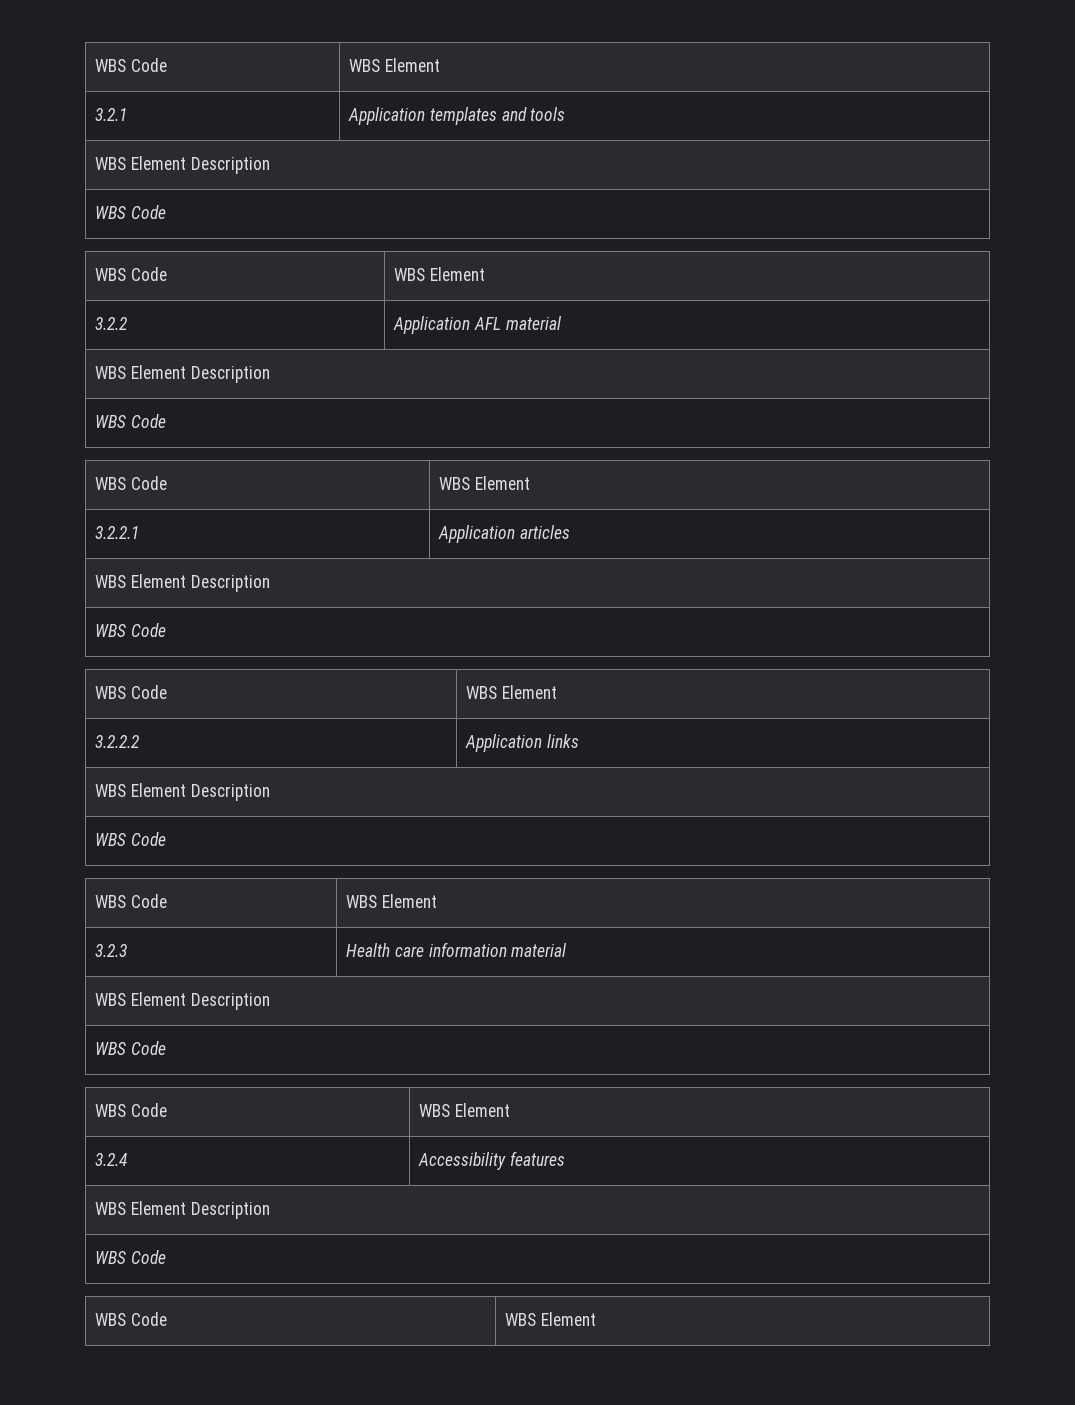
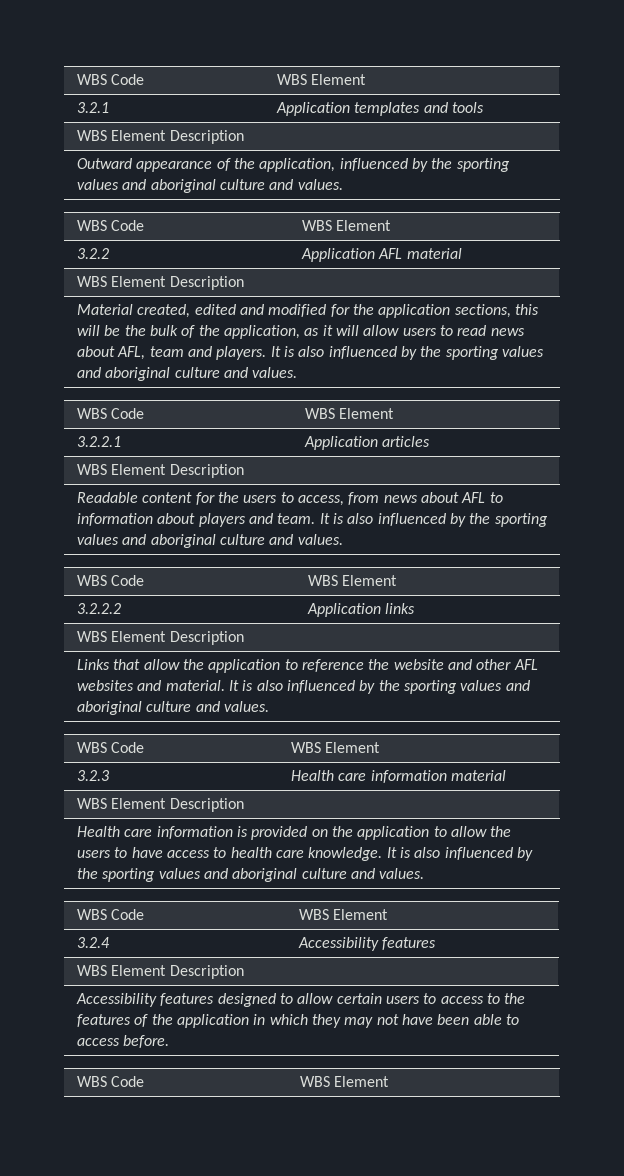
  3.2.1 | Application templates and tools
  WBS Element Description
- WBS Code
+ Outward appearance of the application, influenced by the sporting values and aboriginal culture and values.
  3.2.2 | Application AFL material
  WBS Element Description
- WBS Code
+ Material created, edited and modified for the application sections, this will be the bulk of the application, as it will allow users to read news about AFL, team and players. It is also influenced by the sporting values and aboriginal culture and values.
  3.2.2.1 | Application articles
  WBS Element Description
- WBS Code
+ Readable content for the users to access, from news about AFL to information about players and team. It is also influenced by the sporting values and aboriginal culture and values.
  3.2.2.2 | Application links
  WBS Element Description
- WBS Code
+ Links that allow the application to reference the website and other AFL websites and material. It is also influenced by the sporting values and aboriginal culture and values.
  3.2.3 | Health care information material
  WBS Element Description
- WBS Code
+ Health care information is provided on the application to allow the users to have access to health care knowledge. It is also influenced by the sporting values and aboriginal culture and values.
  3.2.4 | Accessibility features
  WBS Element Description
- WBS Code
+ Accessibility features designed to allow certain users to access to the features of the application in which they may not have been able to access before.

